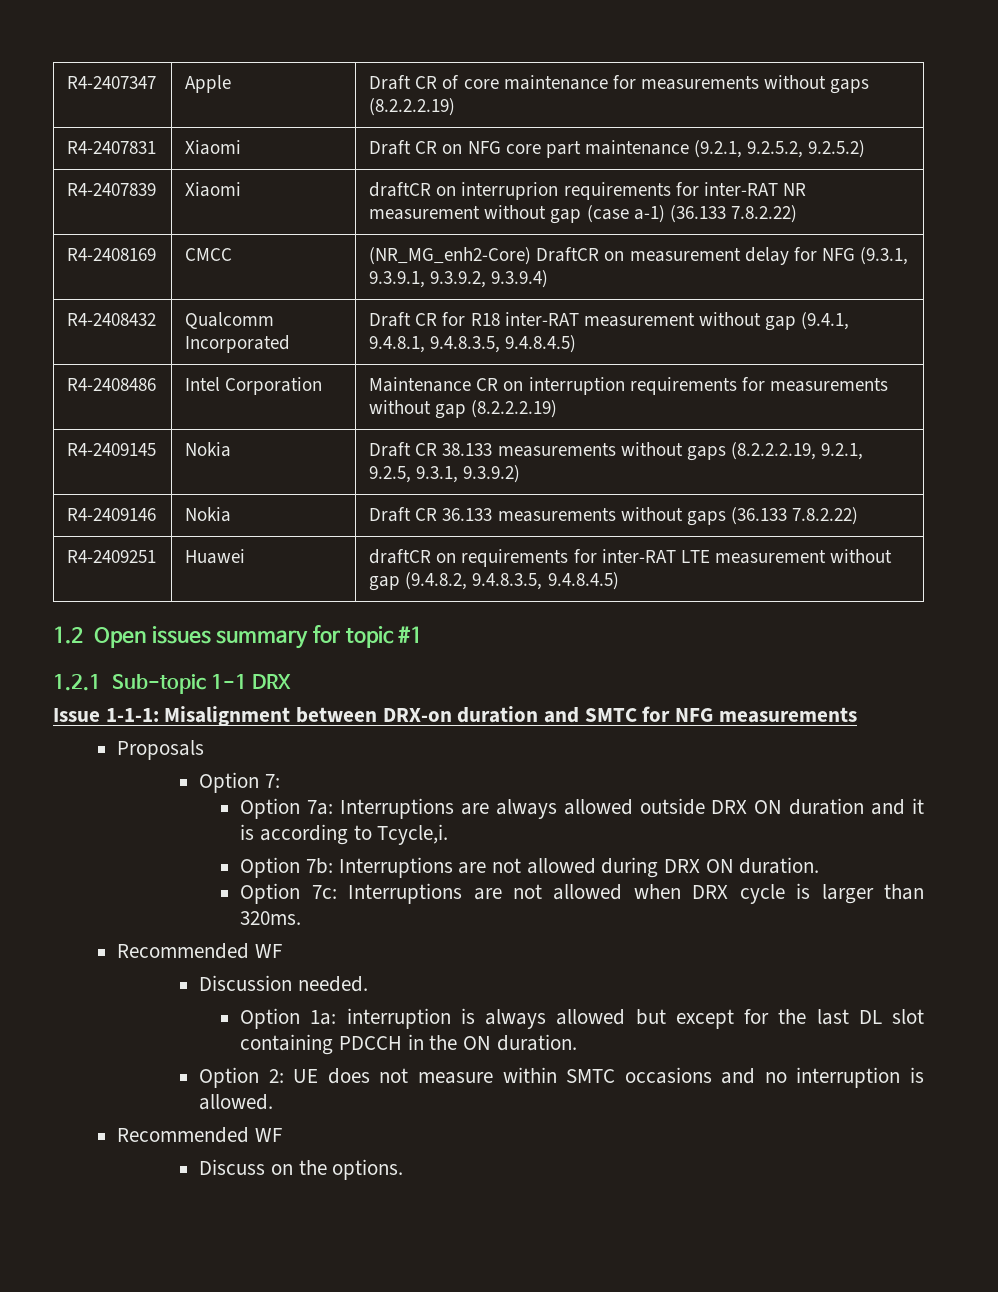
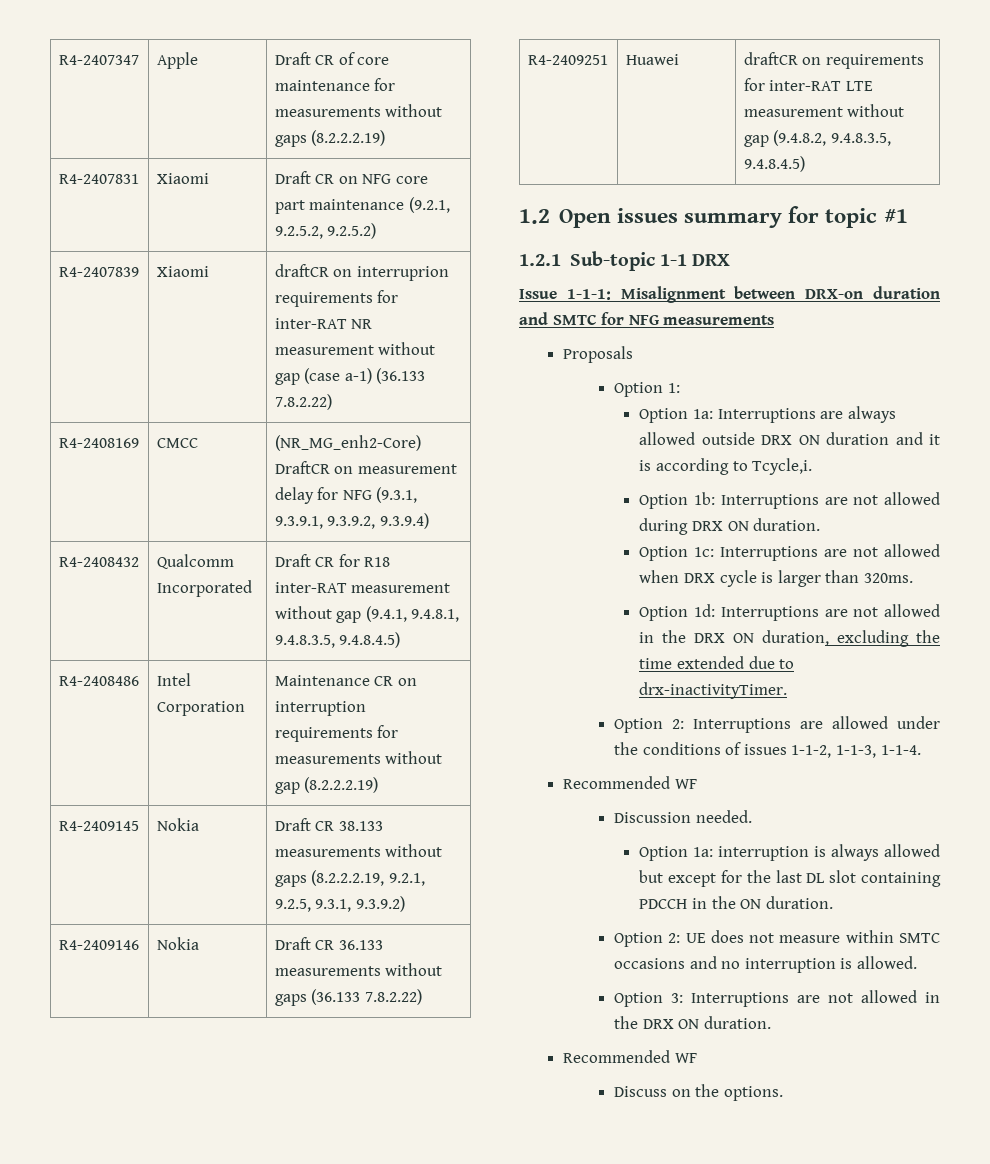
- Option 7:
- Option 7a: Interruptions are always allowed outside DRX ON duration and it is according to Tcycle,i.
+ Option 1:
+ Option 1a: Interruptions are always allowed outside DRX ON duration and it is according to Tcycle,i.
- Option 7b: Interruptions are not allowed during DRX ON duration.
+ Option 1b: Interruptions are not allowed during DRX ON duration.
- Option 7c: Interruptions are not allowed when DRX cycle is larger than 320ms.
+ Option 1c: Interruptions are not allowed when DRX cycle is larger than 320ms.
+ Option 1d: Interruptions are not allowed in the DRX ON duration, excluding the time extended due to drx-inactivityTimer.
+ Option 2: Interruptions are allowed under the conditions of issues 1-1-2, 1-1-3, 1-1-4.
+ Option 3: Interruptions are not allowed in the DRX ON duration.

